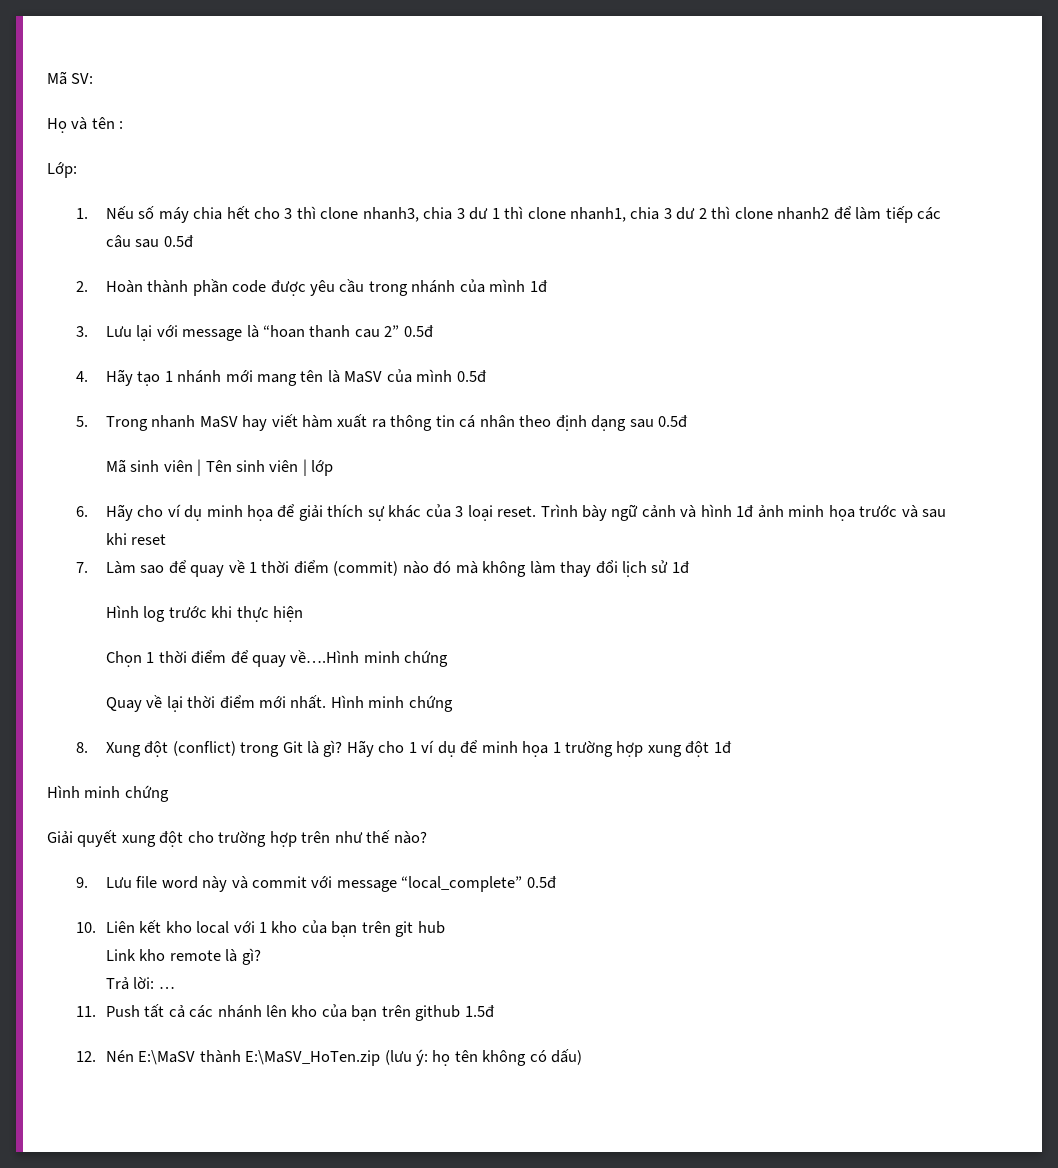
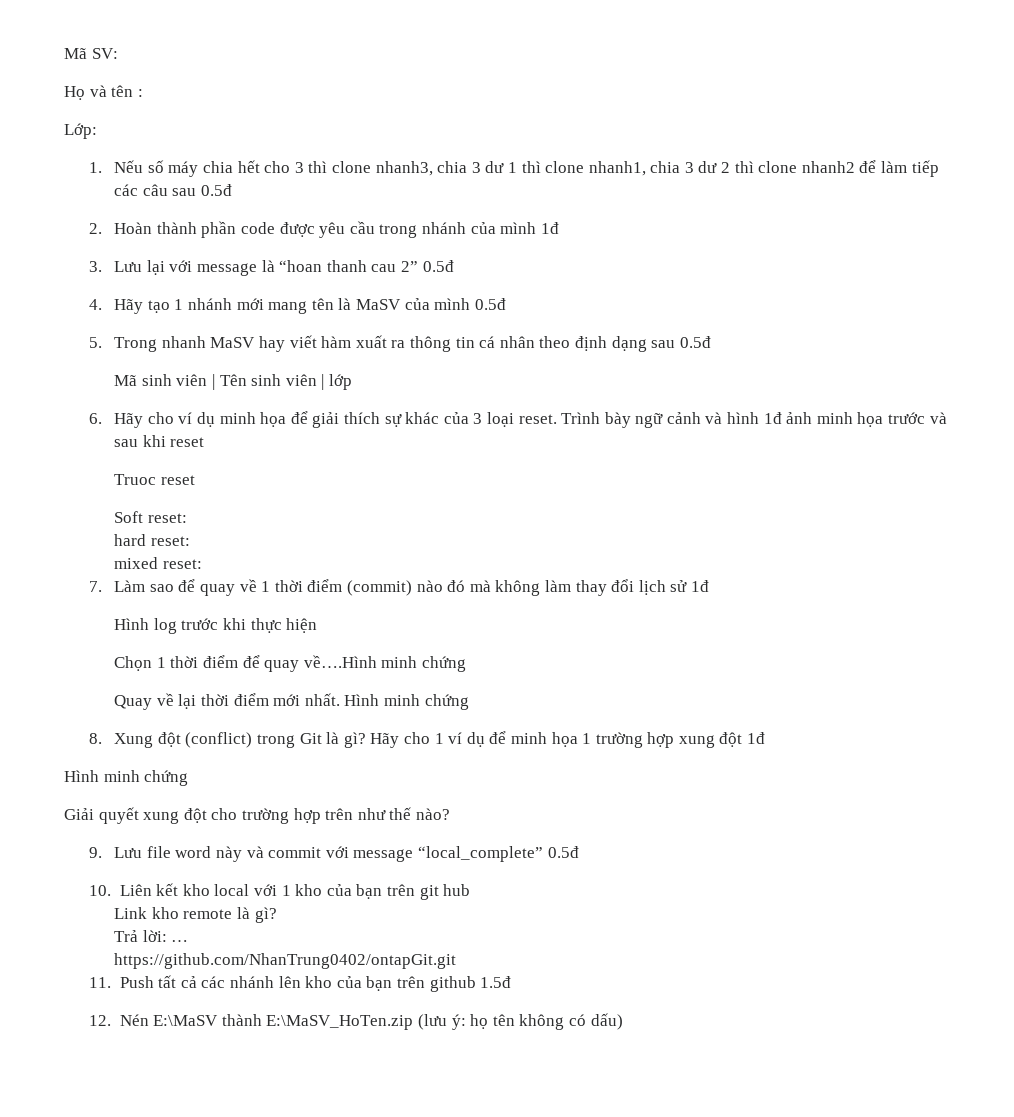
+ Truoc reset
+ Soft reset:
+ hard reset:
+ mixed reset:
+ https://github.com/NhanTrung0402/ontapGit.git

